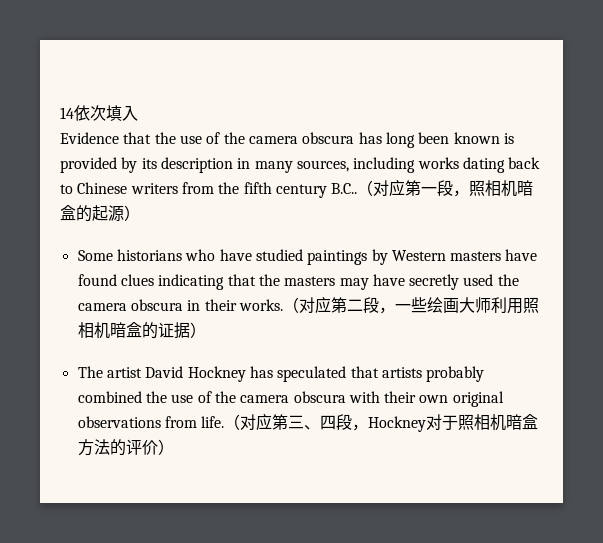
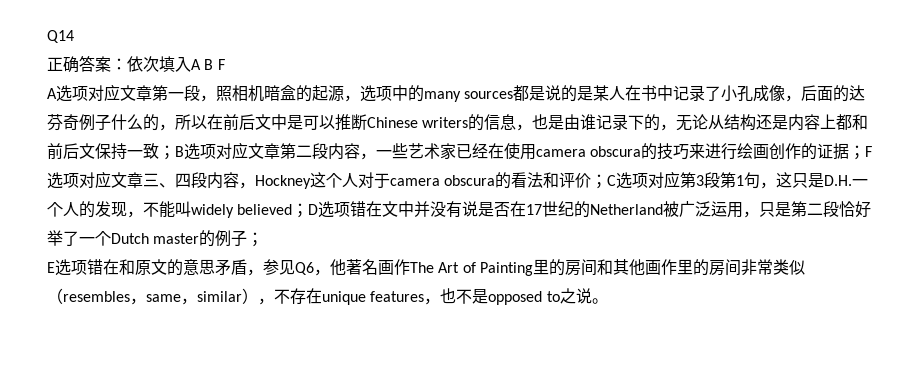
- 14依次填入
- Evidence that the use of the camera obscura has long been known is provided by its description in many sources, including works dating back to Chinese writers from the fifth century B.C..（对应第一段，照相机暗盒的起源）
- Some historians who have studied paintings by Western masters have found clues indicating that the masters may have secretly used the camera obscura in their works.（对应第二段，一些绘画大师利用照相机暗盒的证据）
- The artist David Hockney has speculated that artists probably combined the use of the camera obscura with their own original observations from life.（对应第三、四段，Hockney对于照相机暗盒方法的评价）
+ Q14
+ 正确答案：依次填入A B F
+ A选项对应文章第一段，照相机暗盒的起源，选项中的many sources都是说的是某人在书中记录了小孔成像，后面的达芬奇例子什么的，所以在前后文中是可以推断Chinese writers的信息，也是由谁记录下的，无论从结构还是内容上都和前后文保持一致；B选项对应文章第二段内容，一些艺术家已经在使用camera obscura的技巧来进行绘画创作的证据；F选项对应文章三、四段内容，Hockney这个人对于camera obscura的看法和评价；C选项对应第3段第1句，这只是D.H.一个人的发现，不能叫widely believed；D选项错在文中并没有说是否在17世纪的Netherland被广泛运用，只是第二段恰好举了一个Dutch master的例子；
+ E选项错在和原文的意思矛盾，参见Q6，他著名画作The Art of Painting里的房间和其他画作里的房间非常类似（resembles，same，similar），不存在unique features，也不是opposed to之说。

